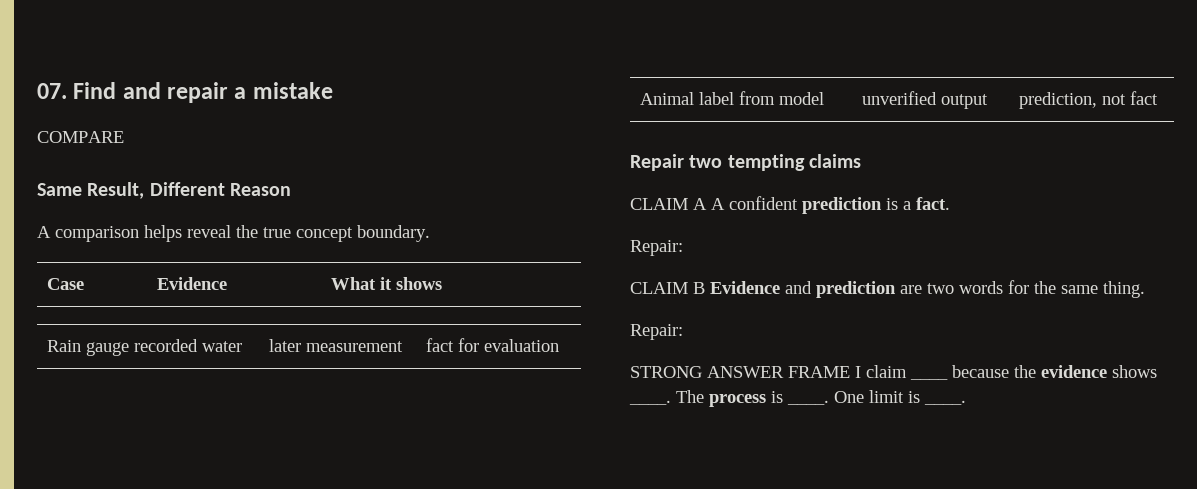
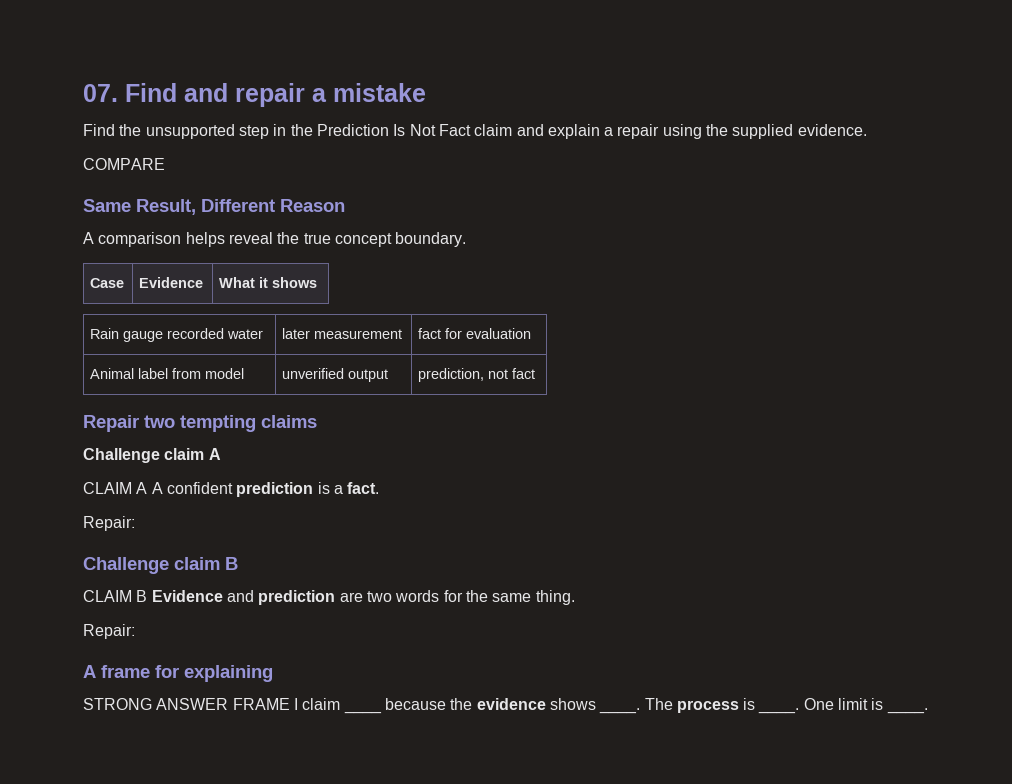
+ Find the unsupported step in the Prediction Is Not Fact claim and explain a repair using the supplied evidence.
+ Challenge claim A
+ Challenge claim B
+ A frame for explaining

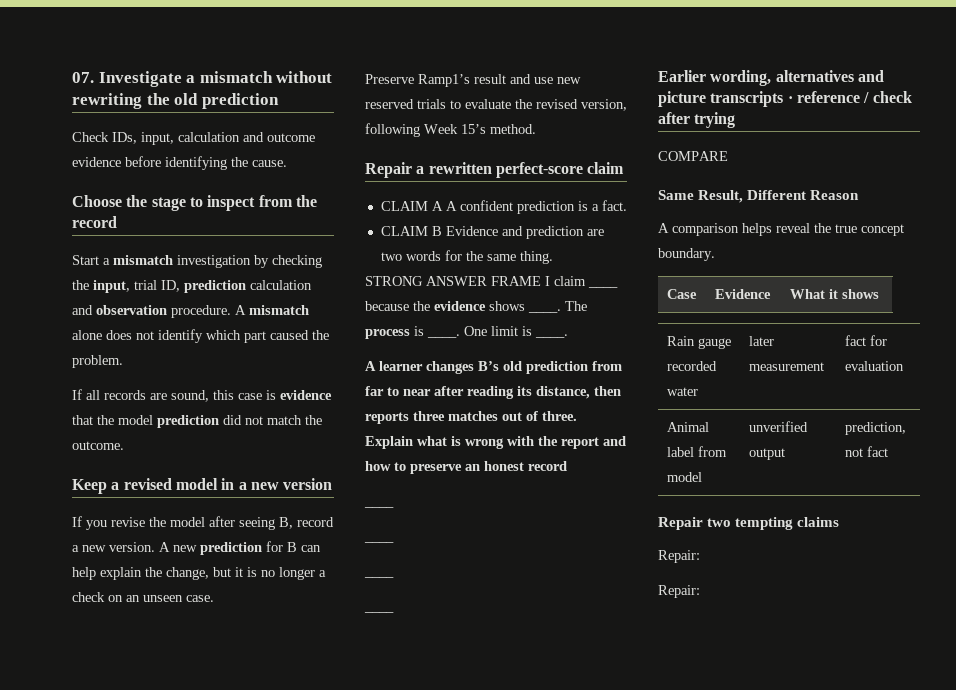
- 07. Find and repair a mistake
- Find the unsupported step in the Prediction Is Not Fact claim and explain a repair using the supplied evidence.
+ 07. Investigate a mismatch without rewriting the old prediction
+ Check IDs, input, calculation and outcome evidence before identifying the cause.
+ Choose the stage to inspect from the record
+ Start a mismatch investigation by checking the input, trial ID, prediction calculation and observation procedure. A mismatch alone does not identify which part caused the problem.
+ If all records are sound, this case is evidence that the model prediction did not match the outcome.
+ Keep a revised model in a new version
+ If you revise the model after seeing B, record a new version. A new prediction for B can help explain the change, but it is no longer a check on an unseen case.
+ Preserve Ramp1’s result and use new reserved trials to evaluate the revised version, following Week 15’s method.
+ Repair a rewritten perfect-score claim
+ CLAIM A A confident prediction is a fact.
+ CLAIM B Evidence and prediction are two words for the same thing.
+ STRONG ANSWER FRAME I claim ____ because the evidence shows ____. The process is ____. One limit is ____.
+ A learner changes B’s old prediction from far to near after reading its distance, then reports three matches out of three. Explain what is wrong with the report and how to preserve an honest record
+ ____
+ ____
+ ____
+ ____
+ Earlier wording, alternatives and picture transcripts · reference / check after trying
  Repair two tempting claims
- Challenge claim A
- CLAIM A A confident prediction is a fact.
  Repair:
- Challenge claim B
- CLAIM B Evidence and prediction are two words for the same thing.
  Repair:
- A frame for explaining
- STRONG ANSWER FRAME I claim ____ because the evidence shows ____. The process is ____. One limit is ____.

